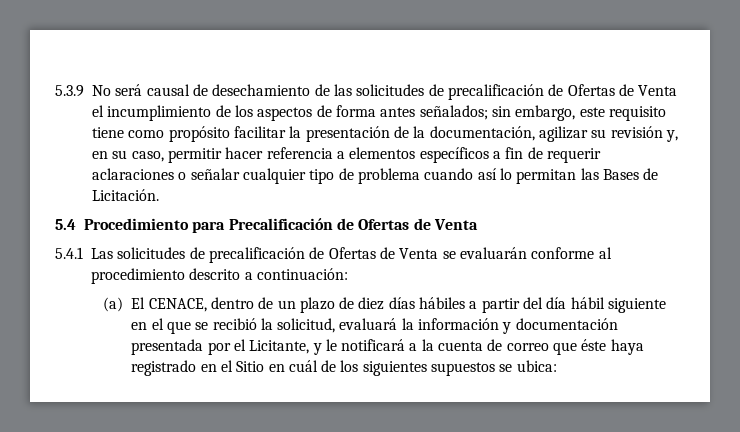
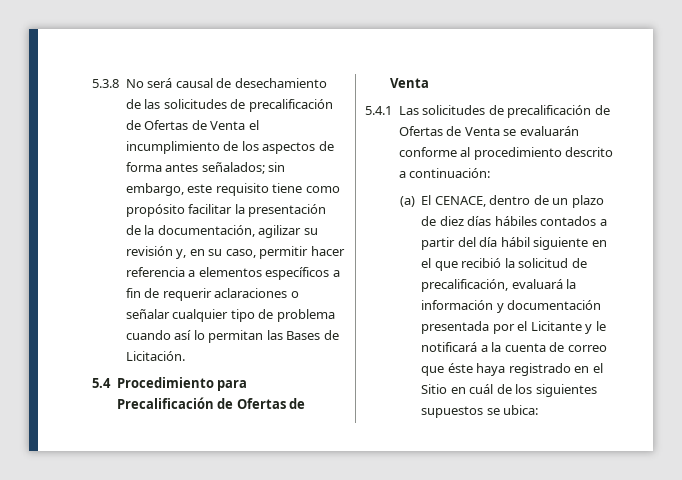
- 5.3.9 No será causal de desechamiento de las solicitudes de precalificación de Ofertas de Venta el incumplimiento de los aspectos de forma antes señalados;
+ 5.3.8 No será causal de desechamiento de las solicitudes de precalificación de Ofertas de Venta el incumplimiento de los aspectos de forma antes señalados;
- (a) El CENACE, dentro de un plazo de diez días hábiles a partir del día hábil siguiente en el que se recibió la solicitud, evaluará la información y documentación presentada por el Licitante, y le notificará a la cuenta de correo que éste haya registrado en el Sitio en cuál de los siguientes supuestos se ubica:
+ (a) El CENACE, dentro de un plazo de diez días hábiles contados a partir del día hábil siguiente en el que recibió la solicitud de precalificación, evaluará la información y documentación presentada por el Licitante y le notificará a la cuenta de correo que éste haya registrado en el Sitio en cuál de los siguientes supuestos se ubica:

